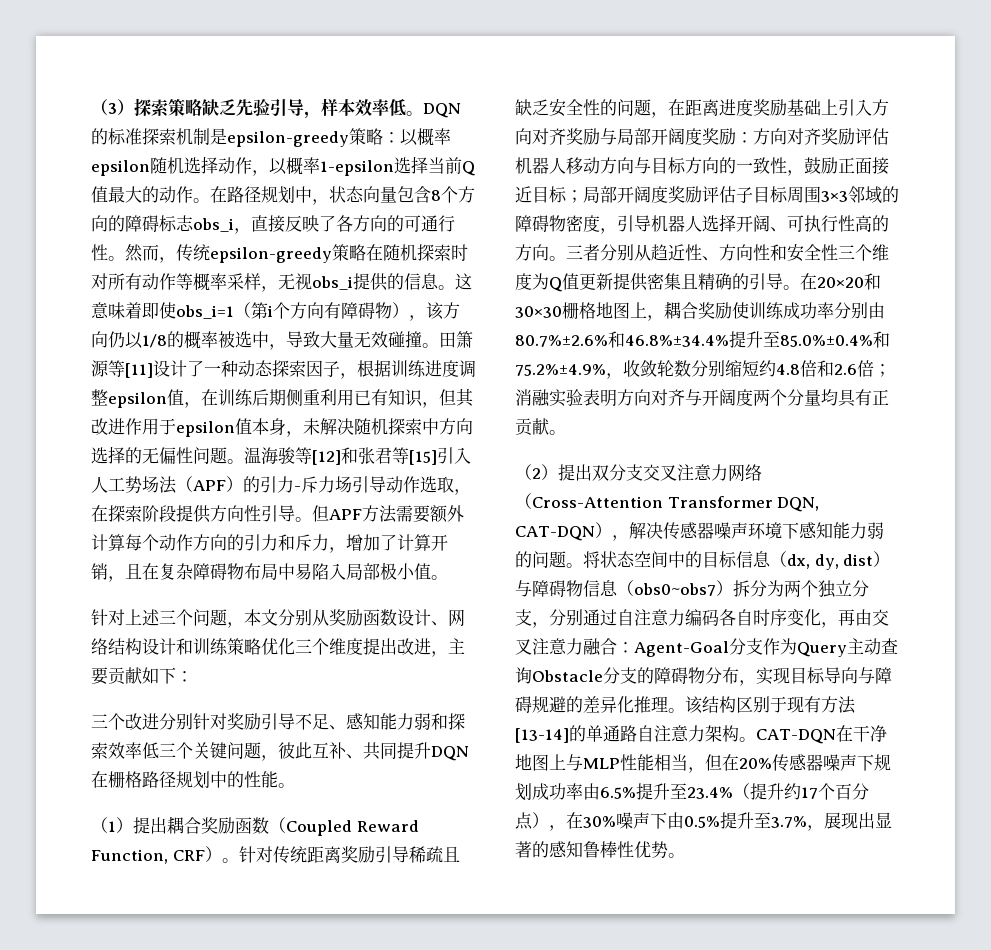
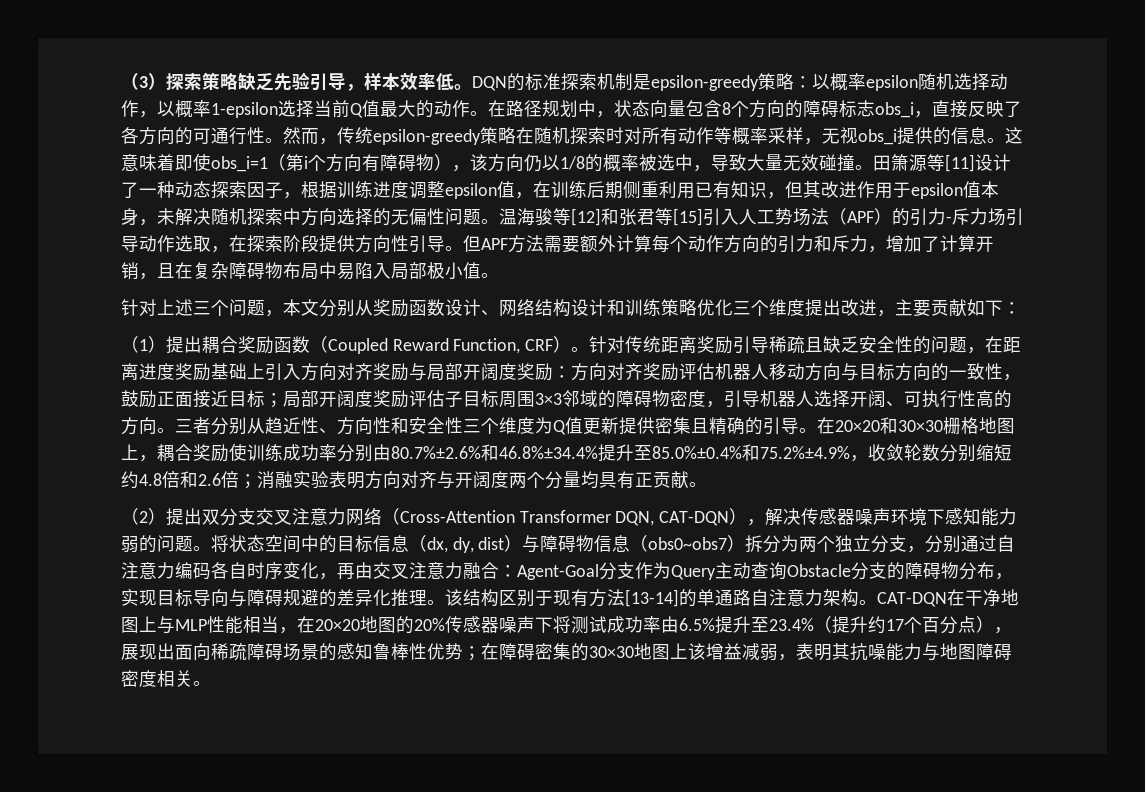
- 三个改进分别针对奖励引导不足、感知能力弱和探索效率低三个关键问题，彼此互补、共同提升DQN在栅格路径规划中的性能。
- CAT-DQN在干净地图上与MLP性能相当，但在20%传感器噪声下规划成功率由6.5%提升至23.4%（提升约17个百分点），在30%噪声下由0.5%提升至3.7%，展现出显著的感知鲁棒性优势。
+ CAT-DQN在干净地图上与MLP性能相当，在20×20地图的20%传感器噪声下将测试成功率由6.5%提升至23.4%（提升约17个百分点），展现出面向稀疏障碍场景的感知鲁棒性优势；在障碍密集的30×30地图上该增益减弱，表明其抗噪能力与地图障碍密度相关。

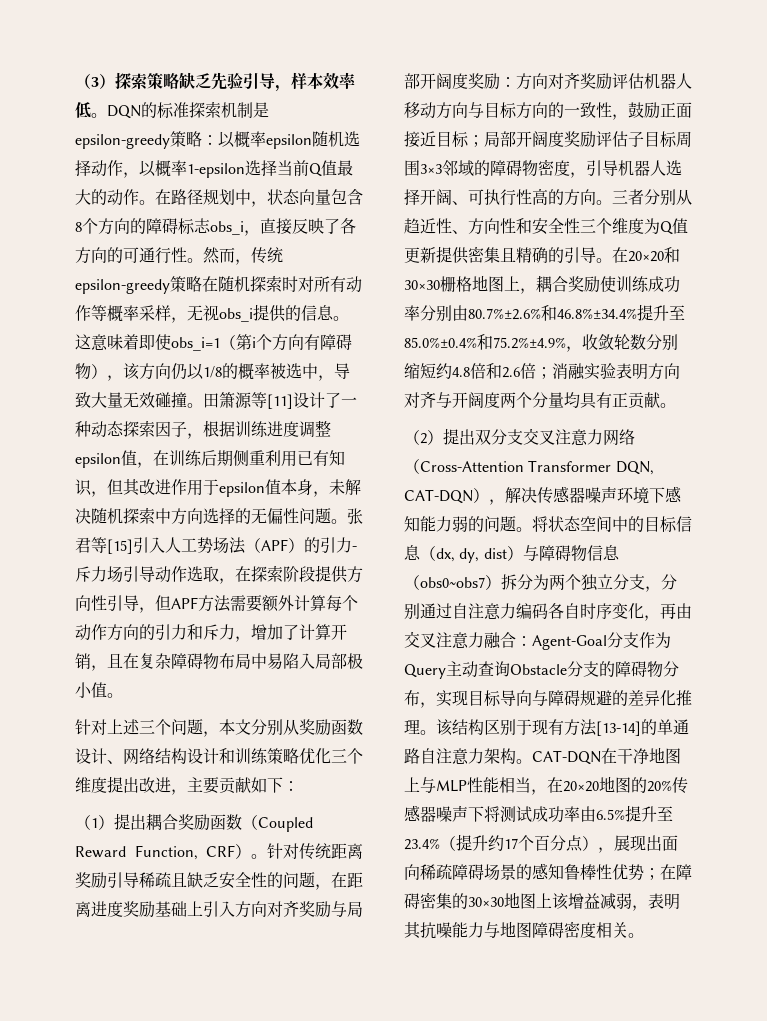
- 温海骏等[12]和张君等[15]引入人工势场法（APF）的引力-斥力场引导动作选取，在探索阶段提供方向性引导。但APF方法需要额外计算每个动作方向的引力和斥力，增加了计算开销，且在复杂障碍物布局中易陷入局部极小值。
+ 张君等[15]引入人工势场法（APF）的引力-斥力场引导动作选取，在探索阶段提供方向性引导，但APF方法需要额外计算每个动作方向的引力和斥力，增加了计算开销，且在复杂障碍物布局中易陷入局部极小值。

